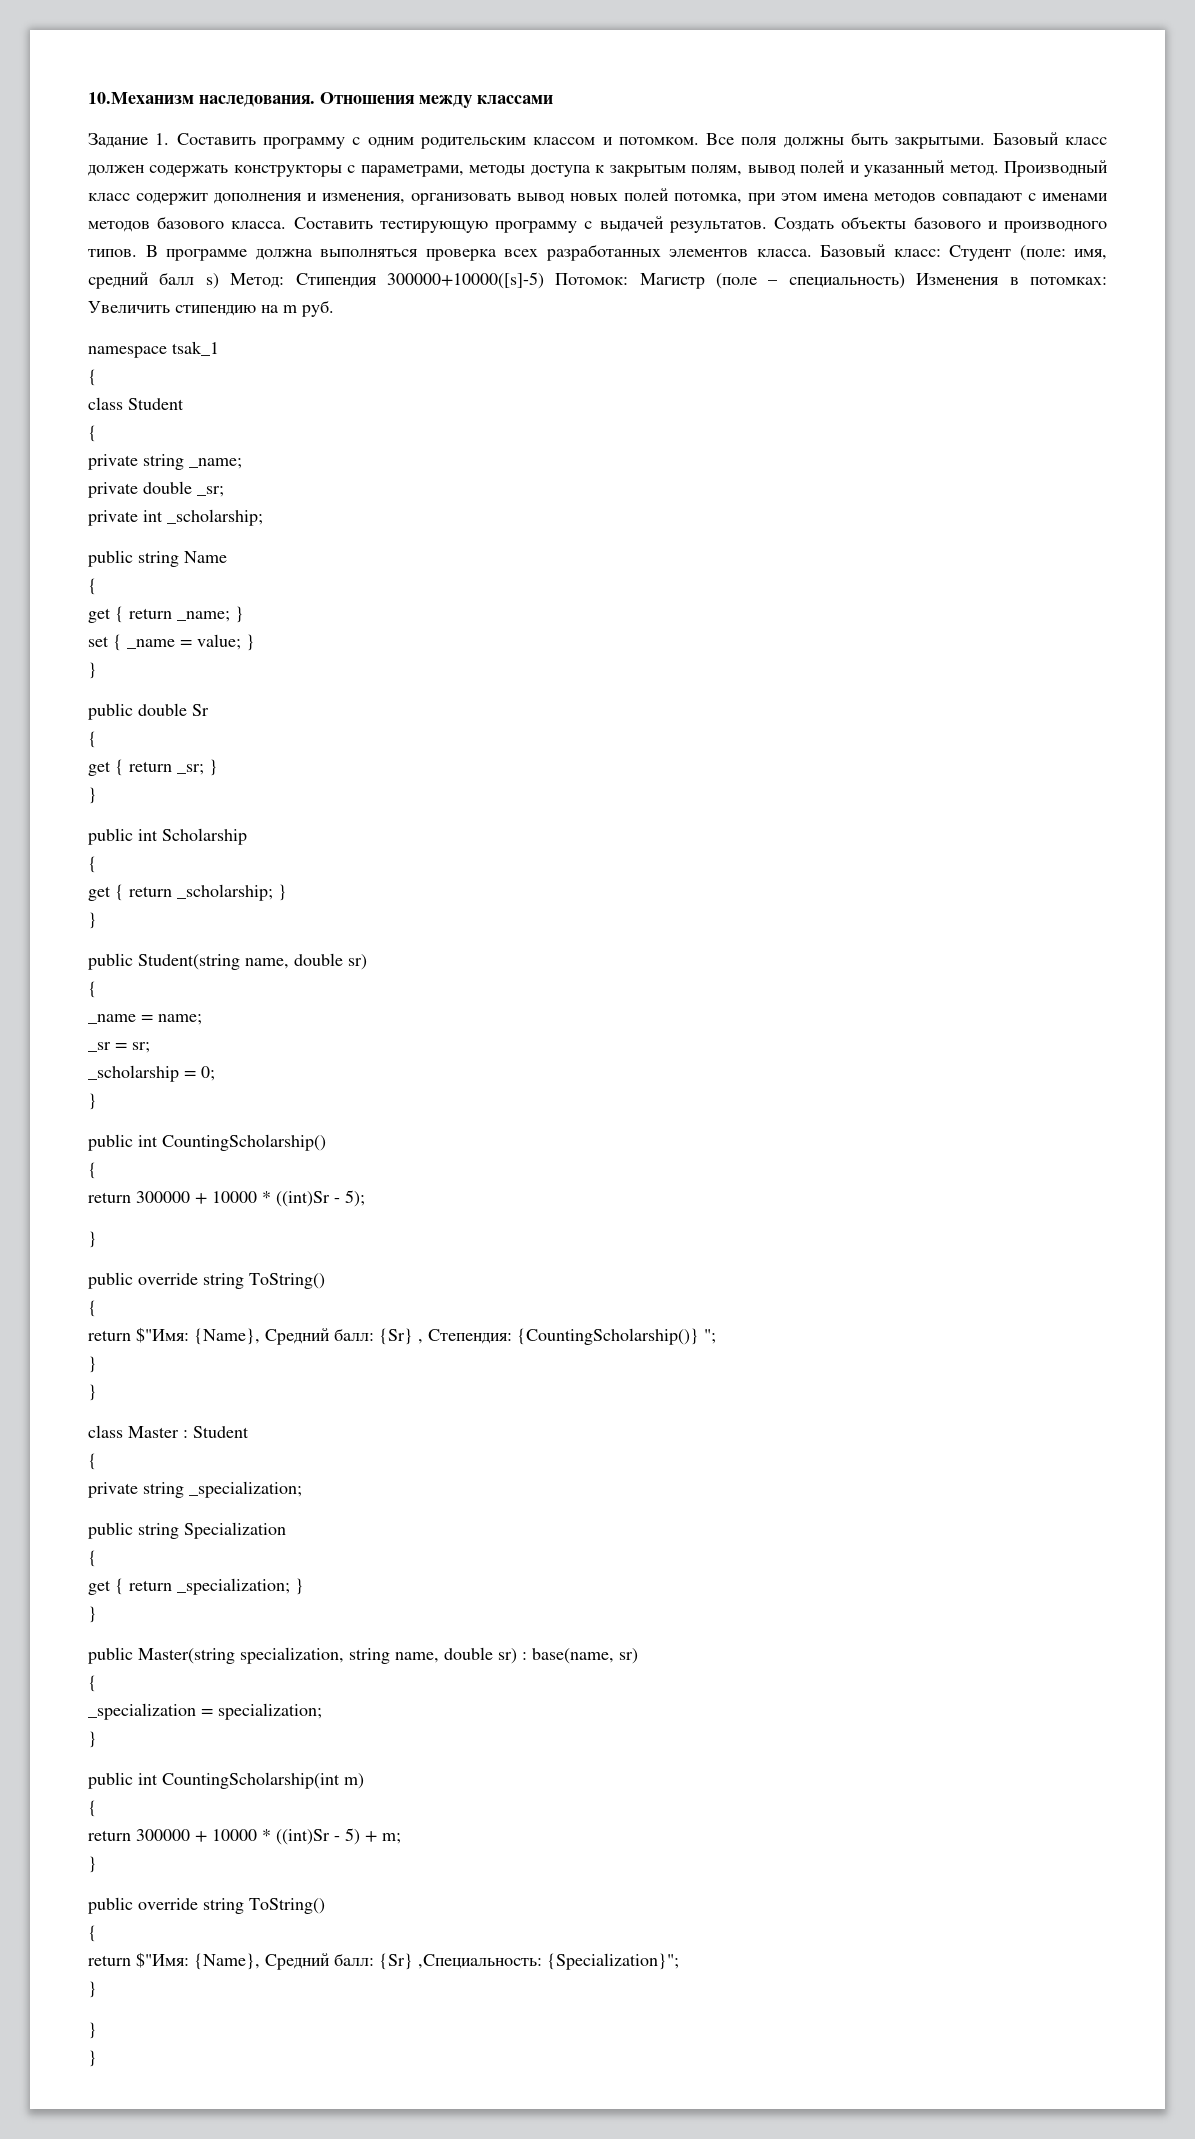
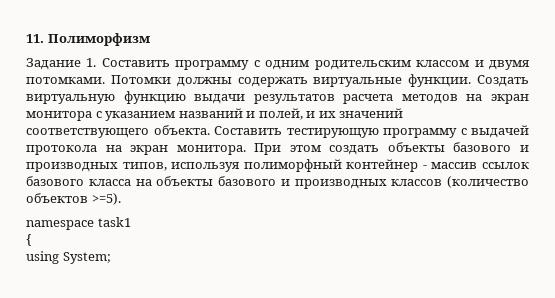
- 10.Механизм наследования. Отношения между классами
+ 11. Полиморфизм
- Задание 1. Составить программу с одним родительским классом и потомком. Все поля должны быть закрытыми. Базовый класс должен содержать конструкторы с параметрами, методы доступа к закрытым полям, вывод полей и указанный метод. Производный класс содержит дополнения и изменения, организовать вывод новых полей потомка, при этом имена методов совпадают с именами методов базового класса.
+ Задание 1. Составить программу с одним родительским классом и двумя потомками. Потомки должны содержать виртуальные функции. Создать виртуальную функцию выдачи результатов расчета методов на экран монитора с указанием названий и полей, и их значений соответствующего объекта.
- Составить тестирующую программу с выдачей результатов. Создать объекты базового и производного типов. В программе должна выполняться проверка всех разработанных элементов класса. Базовый класс: Студент (поле: имя, средний балл s) Метод: Стипендия 300000+10000([s]-5) Потомок: Магистр (поле – специальность) Изменения в потомках: Увеличить стипендию на m руб.
+ Составить тестирующую программу с выдачей протокола на экран монитора. При этом создать объекты базового и производных типов, используя полиморфный контейнер - массив ссылок базового класса на объекты базового и производных классов (количество объектов >=5).
- namespace tsak_1
+ namespace task1
  {
- class Student
- {
- private string _name;
- private double _sr;
- private int _scholarship;
- public string Name
- {
- get { return _name; }
- set { _name = value; }
- }
- public double Sr
- {
- get { return _sr; }
- }
- public int Scholarship
- {
- get { return _scholarship; }
- }
- public Student(string name, double sr)
- {
- _name = name;
- _sr = sr;
- _scholarship = 0;
- }
- public int СountingScholarship()
- {
- return 300000 + 10000 * ((int)Sr - 5);
- }
- public override string ToString()
- {
- return $"Имя: {Name}, Cредний балл: {Sr} , Степендия: {СountingScholarship()} ";
- }
- }
- class Master : Student
- {
- private string _specialization;
- public string Specialization
- {
- get { return _specialization; }
- }
- public Master(string specialization, string name, double sr) : base(name, sr)
- {
- _specialization = specialization;
- }
- public int СountingScholarship(int m)
- {
- return 300000 + 10000 * ((int)Sr - 5) + m;
- }
- public override string ToString()
- {
- return $"Имя: {Name}, Cредний балл: {Sr} ,Специальность: {Specialization}";
- }
- }
- }
+ using System;

